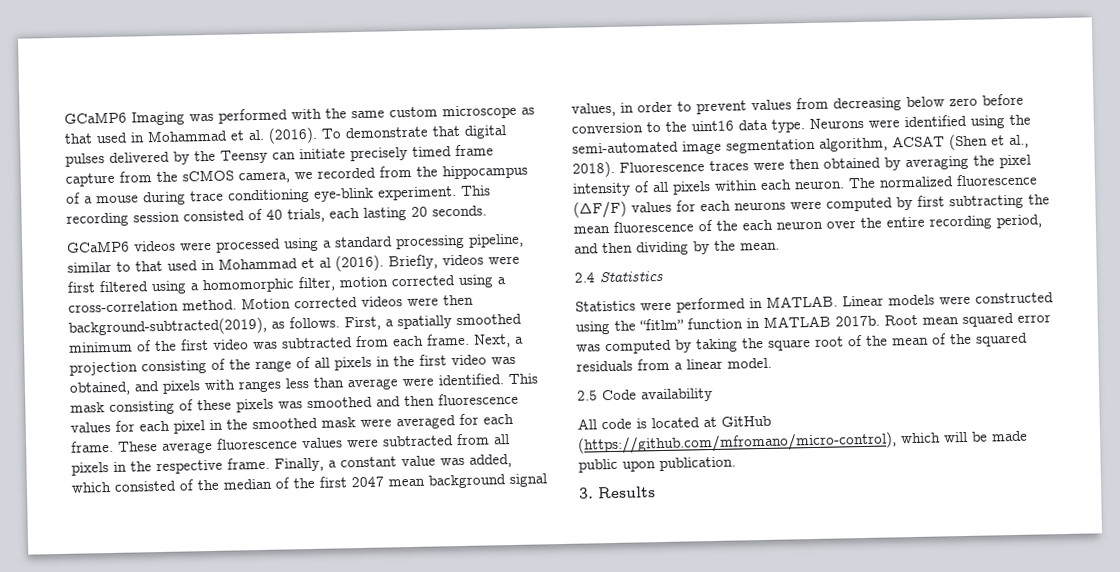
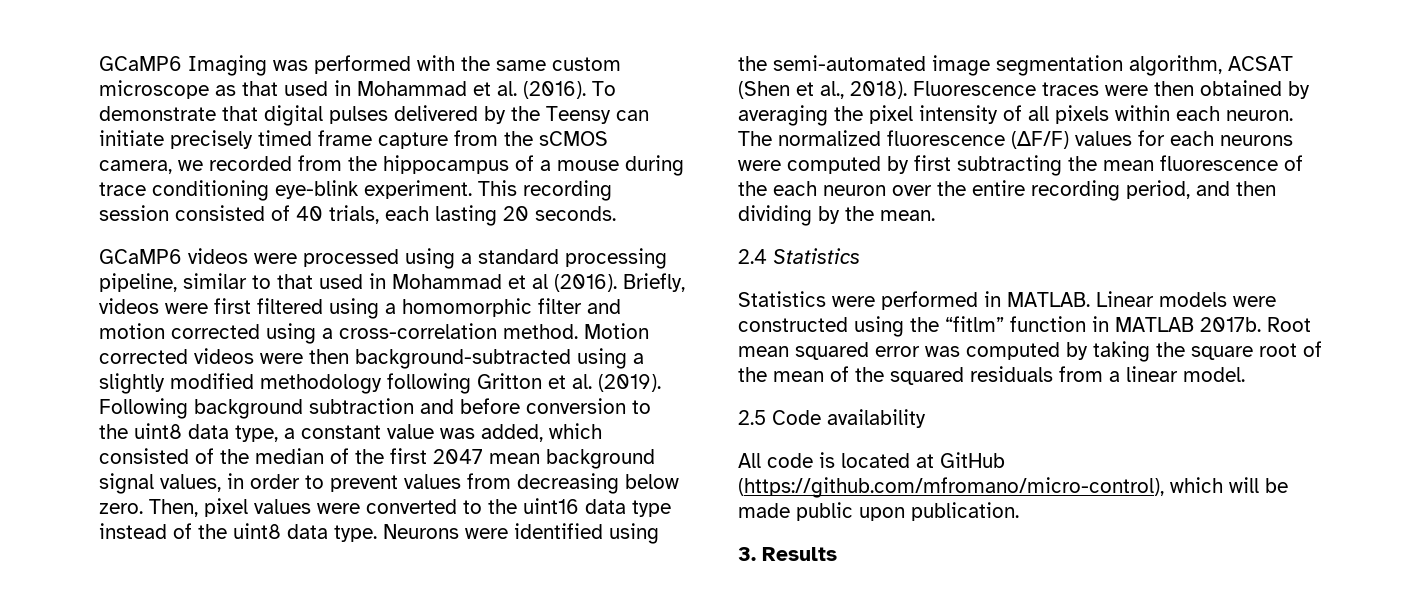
- Briefly, videos were first filtered using a homomorphic filter, motion corrected using a cross-correlation method.
+ Briefly, videos were first filtered using a homomorphic filter and motion corrected using a cross-correlation method.
- Motion corrected videos were then background-subtracted(2019), as follows. First, a spatially smoothed minimum of the first video was subtracted from each frame. Next, a projection consisting of the range of all pixels in the first video was obtained, and pixels with ranges less than average were identified. This mask consisting of these pixels was smoothed and then fluorescence values for each pixel in the smoothed mask were averaged for each frame. These average fluorescence values were subtracted from all pixels in the respective frame. Finally, a constant value was added, which consisted of the median of the first 2047 mean background signal values, in order to prevent values from decreasing below zero before conversion to the uint16 data type.
+ Motion corrected videos were then background-subtracted using a slightly modified methodology following Gritton et al. (2019). Following background subtraction and before conversion to the uint8 data type, a constant value was added, which consisted of the median of the first 2047 mean background signal values, in order to prevent values from decreasing below zero. Then, pixel values were converted to the uint16 data type instead of the uint8 data type.

